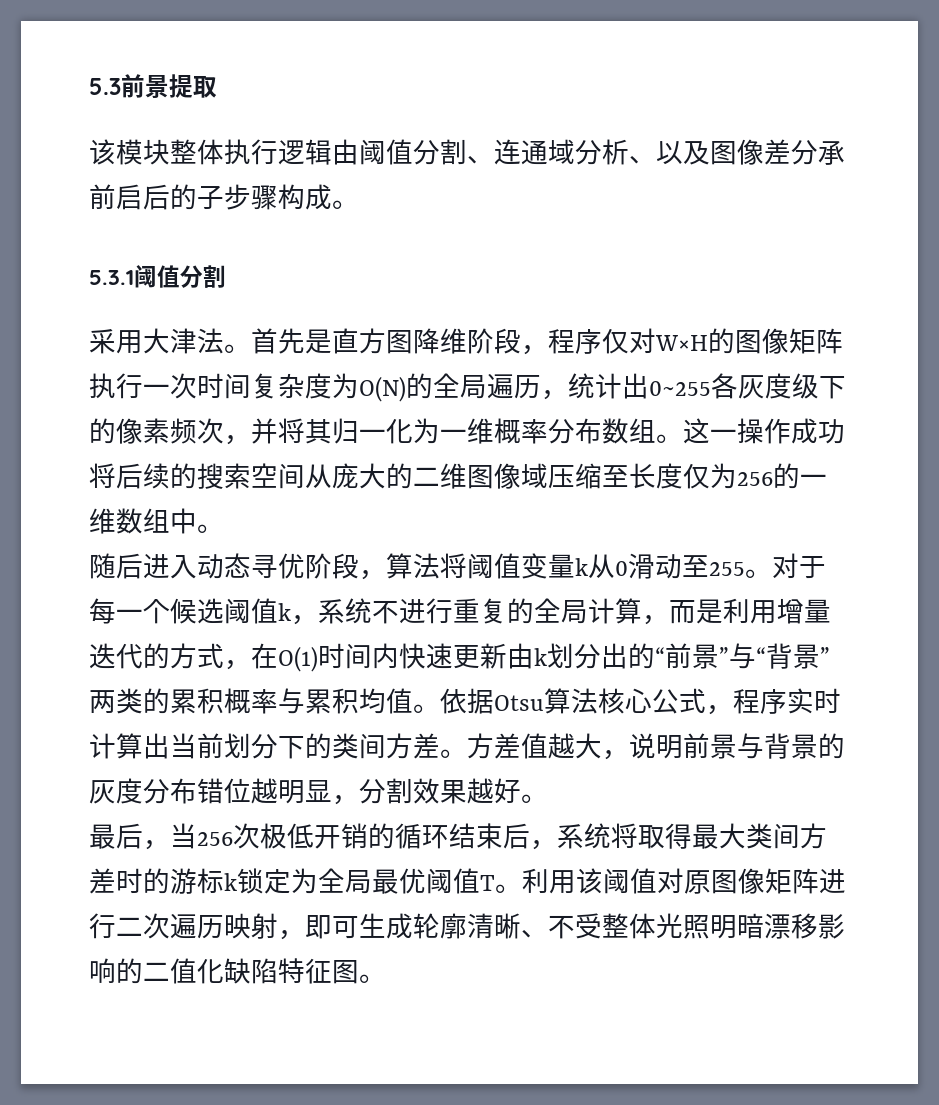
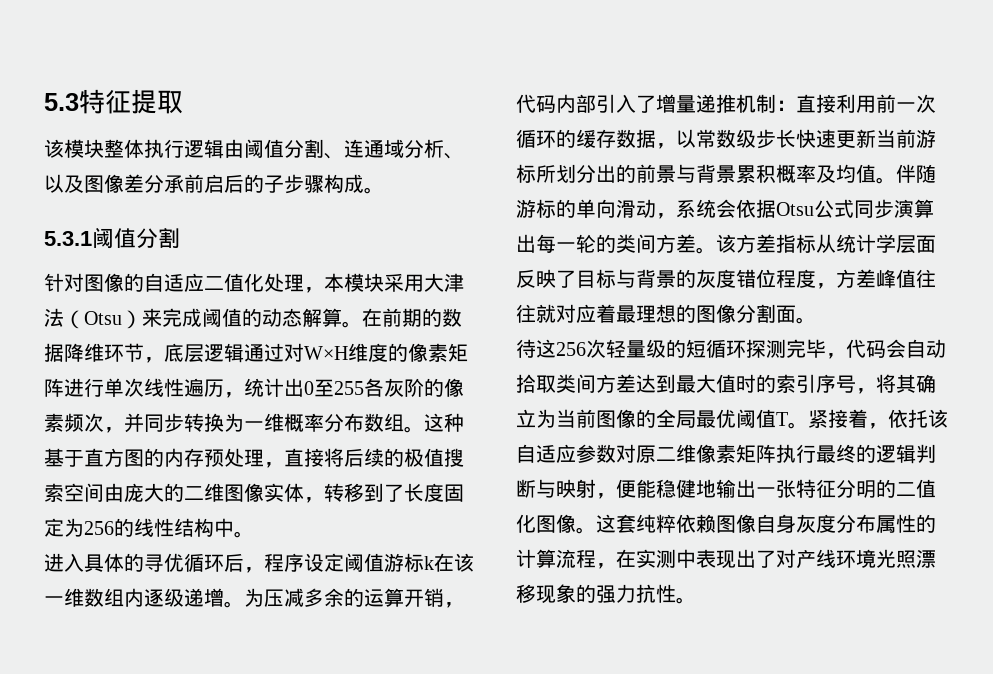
- 5.3前景提取
+ 5.3特征提取
- 采用大津法。首先是直方图降维阶段，程序仅对W×H的图像矩阵执行一次时间复杂度为O(N)的全局遍历，统计出0~255各灰度级下的像素频次，并将其归一化为一维概率分布数组。
+ 针对图像的自适应二值化处理，本模块采用大津法（Otsu）来完成阈值的动态解算。在前期的数据降维环节，底层逻辑通过对W×H维度的像素矩阵进行单次线性遍历，统计出0至255各灰阶的像素频次，并同步转换为一维概率分布数组。
- 这一操作成功将后续的搜索空间从庞大的二维图像域压缩至长度仅为256的一维数组中。
- 随后进入动态寻优阶段，算法将阈值变量k从0滑动至255。对于每一个候选阈值k，系统不进行重复的全局计算，而是利用增量迭代的方式，在O(1)时间内快速更新由k划分出的“前景”与“背景”两类的累积概率与累积均值。依据Otsu算法核心公式，程序实时计算出当前划分下的类间方差。方差值越大，说明前景与背景的灰度分布错位越明显，分割效果越好。
- 最后，当256次极低开销的循环结束后，系统将取得最大类间方差时的游标k锁定为全局最优阈值T。
+ 这种基于直方图的内存预处理，直接将后续的极值搜索空间由庞大的二维图像实体，转移到了长度固定为256的线性结构中。
+ 进入具体的寻优循环后，程序设定阈值游标k在该一维数组内逐级递增。为压减多余的运算开销，代码内部引入了增量递推机制：直接利用前一次循环的缓存数据，以常数级步长快速更新当前游标所划分出的前景与背景累积概率及均值。伴随游标的单向滑动，系统会依据Otsu公式同步演算出每一轮的类间方差。该方差指标从统计学层面反映了目标与背景的灰度错位程度，方差峰值往往就对应着最理想的图像分割面。
+ 待这256次轻量级的短循环探测完毕，代码会自动拾取类间方差达到最大值时的索引序号，将其确立为当前图像的全局最优阈值T。
- 利用该阈值对原图像矩阵进行二次遍历映射，即可生成轮廓清晰、不受整体光照明暗漂移影响的二值化缺陷特征图。
+ 紧接着，依托该自适应参数对原二维像素矩阵执行最终的逻辑判断与映射，便能稳健地输出一张特征分明的二值化图像。这套纯粹依赖图像自身灰度分布属性的计算流程，在实测中表现出了对产线环境光照漂移现象的强力抗性。

